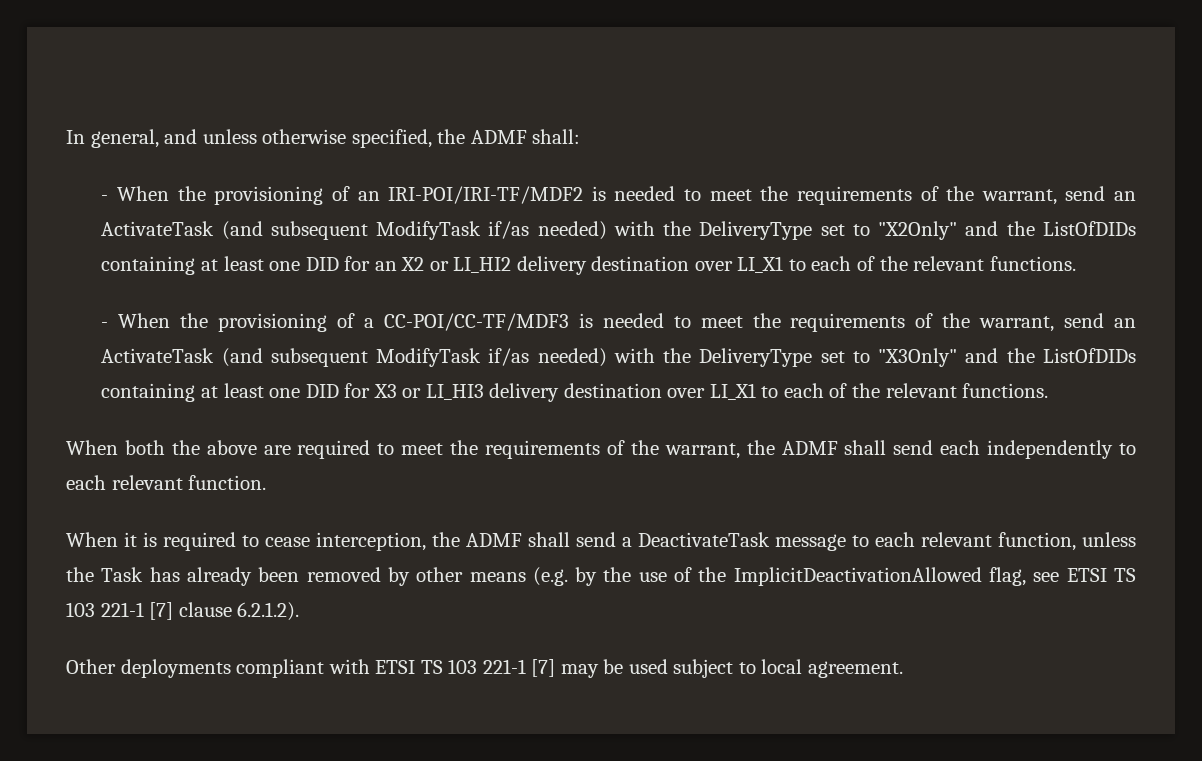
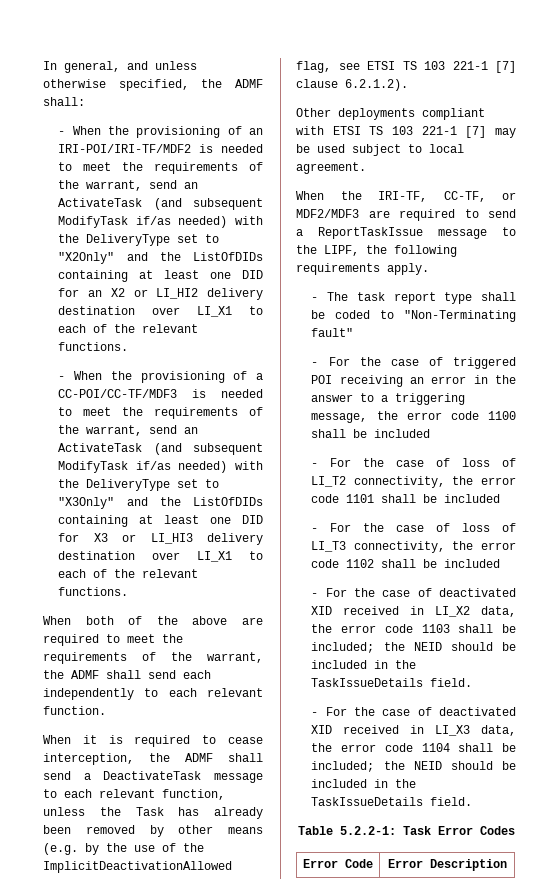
- When both the above are required to meet the requirements of the warrant, the ADMF shall send each independently to each relevant function.
+ When both of the above are required to meet the requirements of the warrant, the ADMF shall send each independently to each relevant function.
+ When the IRI-TF, CC-TF, or MDF2/MDF3 are required to send a ReportTaskIssue message to the LIPF, the following requirements apply.
+ - The task report type shall be coded to "Non-Terminating fault"
+ - For the case of triggered POI receiving an error in the answer to a triggering message, the error code 1100 shall be included
+ - For the case of loss of LI_T2 connectivity, the error code 1101 shall be included
+ - For the case of loss of LI_T3 connectivity, the error code 1102 shall be included
+ - For the case of deactivated XID received in LI_X2 data, the error code 1103 shall be included; the NEID should be included in the TaskIssueDetails field.
+ - For the case of deactivated XID received in LI_X3 data, the error code 1104 shall be included; the NEID should be included in the TaskIssueDetails field.
+ Table 5.2.2-1: Task Error Codes
+ Error Code | Error Description

